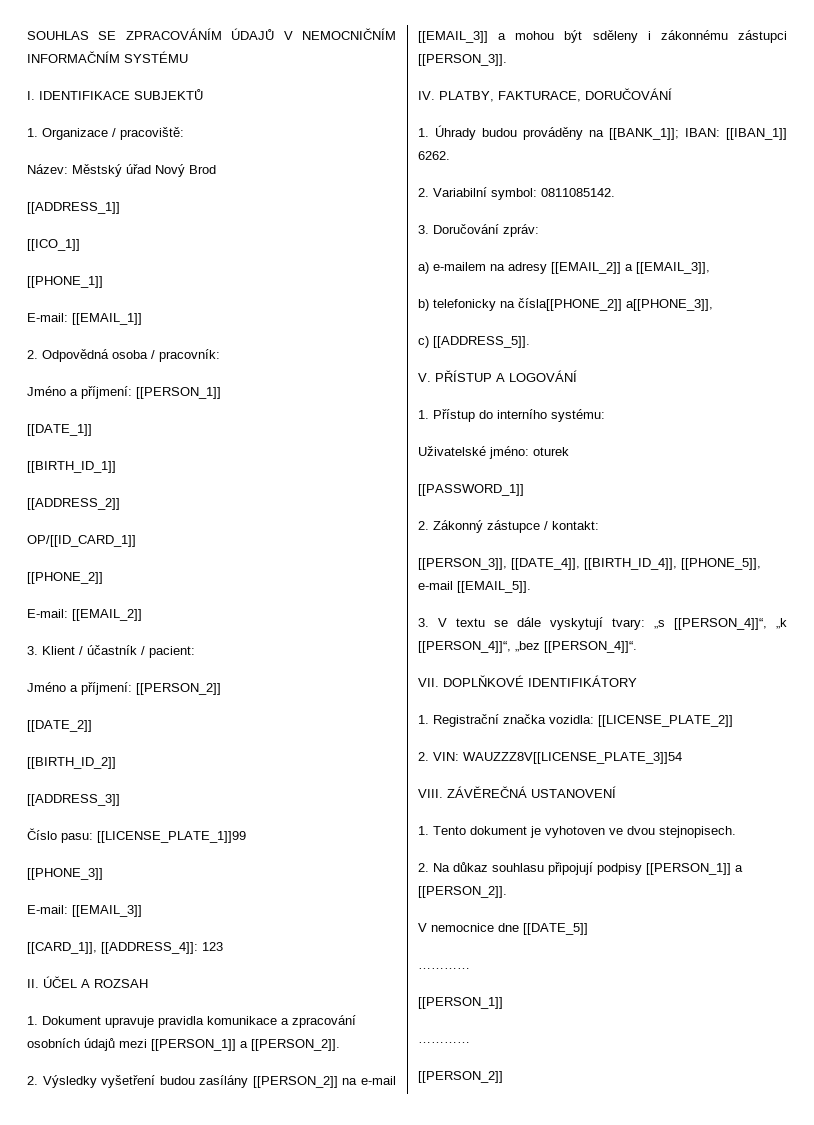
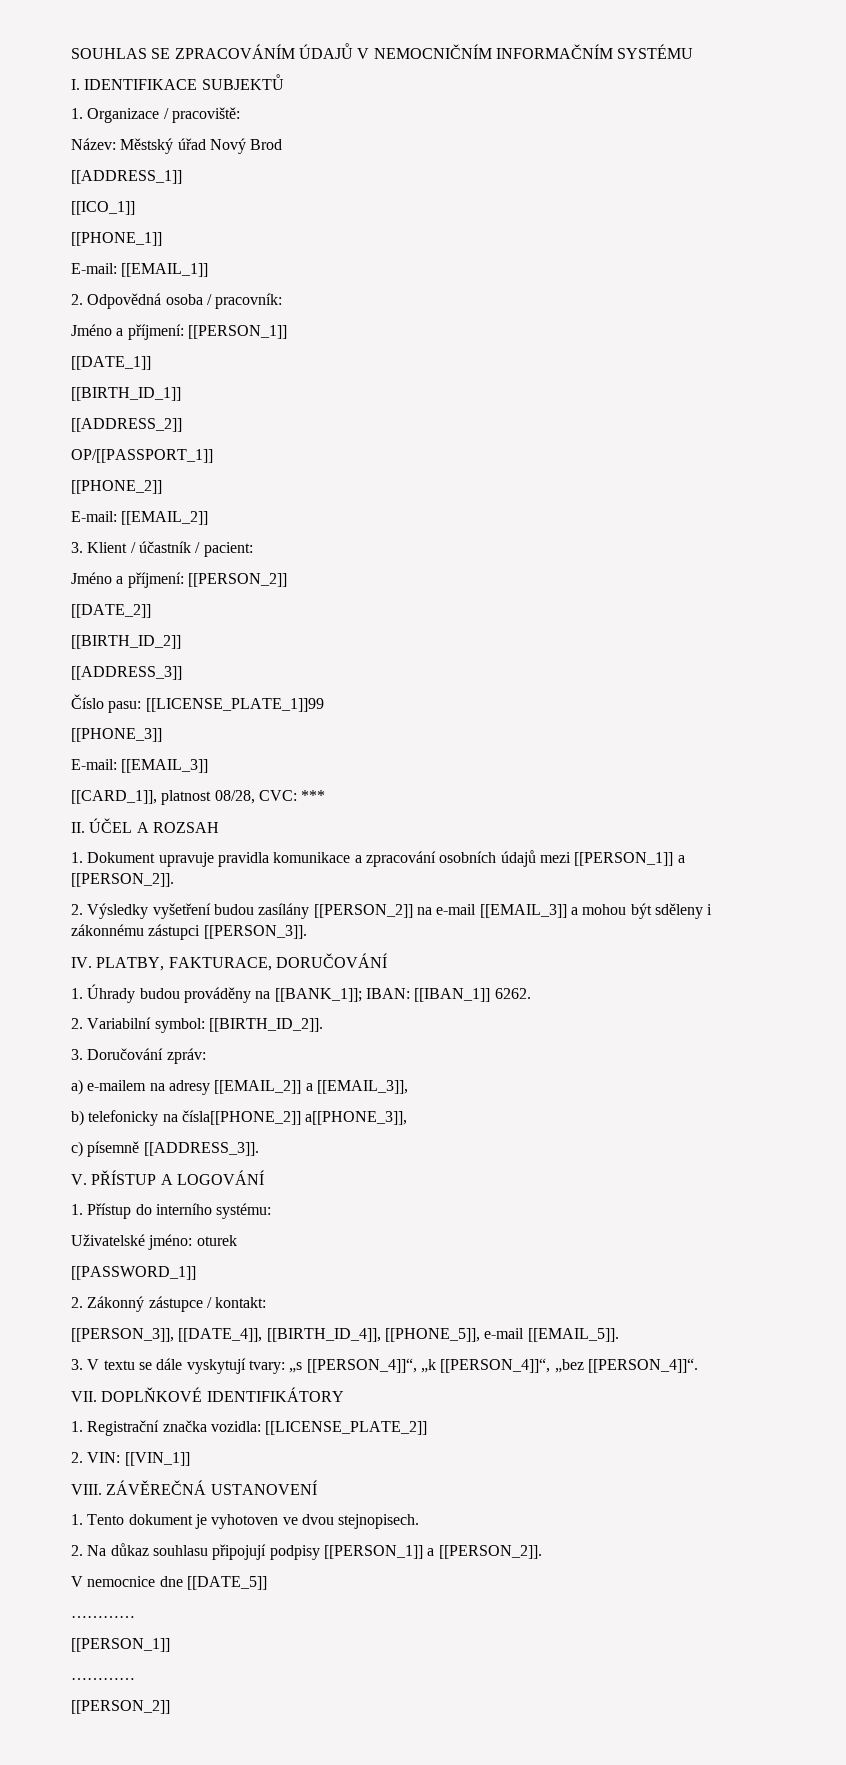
- OP/[[ID_CARD_1]]
+ OP/[[PASSPORT_1]]
- [[CARD_1]], [[ADDRESS_4]]: 123
+ [[CARD_1]], platnost 08/28, CVC: ***
- 2. Variabilní symbol: 0811085142.
+ 2. Variabilní symbol: [[BIRTH_ID_2]].
- c) [[ADDRESS_5]].
+ c) písemně [[ADDRESS_3]].
- 2. VIN: WAUZZZ8V[[LICENSE_PLATE_3]]54
+ 2. VIN: [[VIN_1]]

